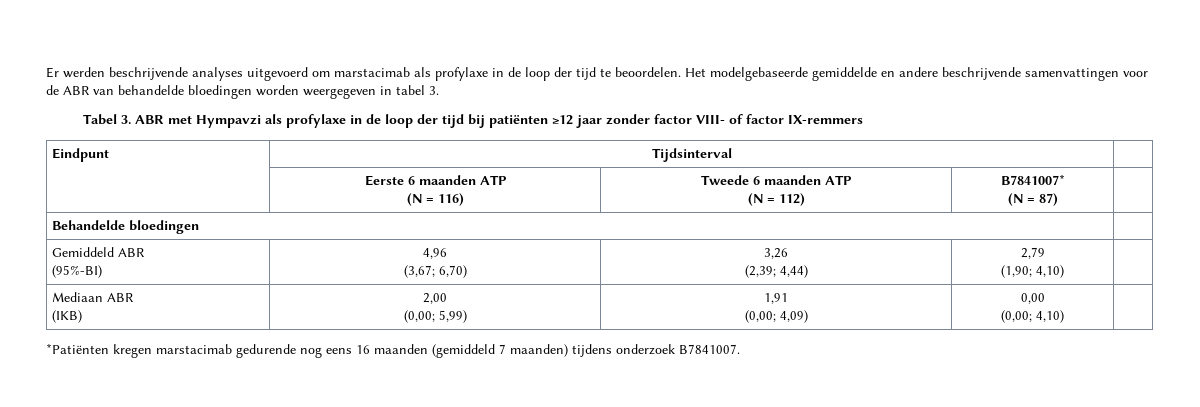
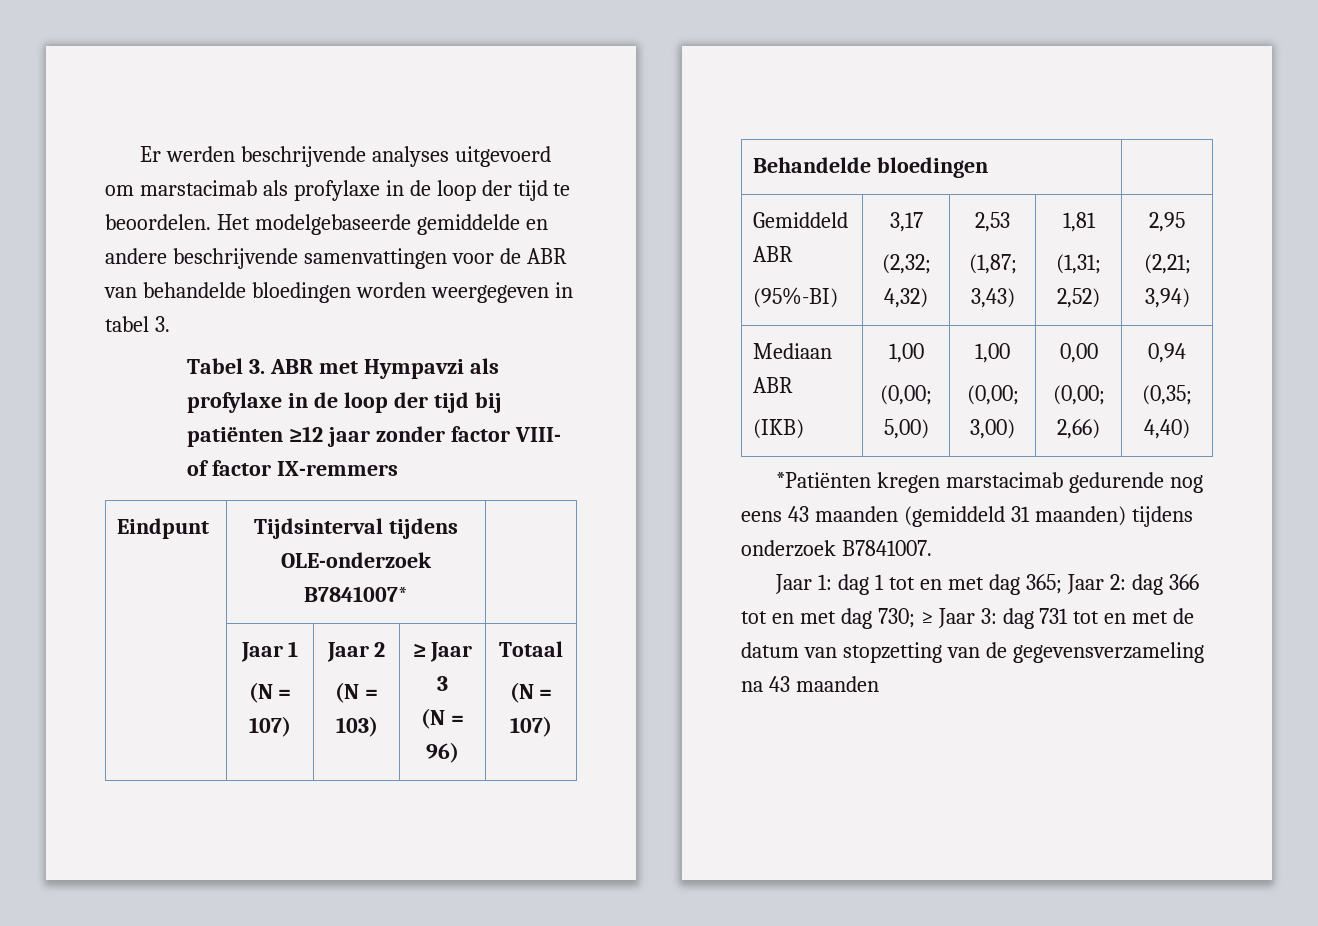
- Eindpunt | Tijdsinterval |
- | Eerste 6 maanden ATP
- (N = 116) | Tweede 6 maanden ATP
- (N = 112) | B7841007*
- (N = 87) |
+ Eindpunt | Tijdsinterval tijdens OLE-onderzoek B7841007* |
+ | Jaar 1
+ (N = 107) | Jaar 2
+ (N = 103) | ≥ Jaar 3
+ (N = 96) | Totaal
+ (N = 107)
  Gemiddeld ABR
- (95%-BI) | 4,96
- (3,67; 6,70) | 3,26
- (2,39; 4,44) | 2,79
- (1,90; 4,10) |
+ (95%-BI) | 3,17
+ (2,32; 4,32) | 2,53
+ (1,87; 3,43) | 1,81
+ (1,31; 2,52) | 2,95
+ (2,21; 3,94)
  Mediaan ABR
- (IKB) | 2,00
- (0,00; 5,99) | 1,91
- (0,00; 4,09) | 0,00
- (0,00; 4,10) |
+ (IKB) | 1,00
+ (0,00; 5,00) | 1,00
+ (0,00; 3,00) | 0,00
+ (0,00; 2,66) | 0,94
+ (0,35; 4,40)
- *Patiënten kregen marstacimab gedurende nog eens 16 maanden (gemiddeld 7 maanden) tijdens onderzoek B7841007.
+ *Patiënten kregen marstacimab gedurende nog eens 43 maanden (gemiddeld 31 maanden) tijdens onderzoek B7841007.
+ Jaar 1: dag 1 tot en met dag 365; Jaar 2: dag 366 tot en met dag 730; ≥ Jaar 3: dag 731 tot en met de datum van stopzetting van de gegevensverzameling na 43 maanden

